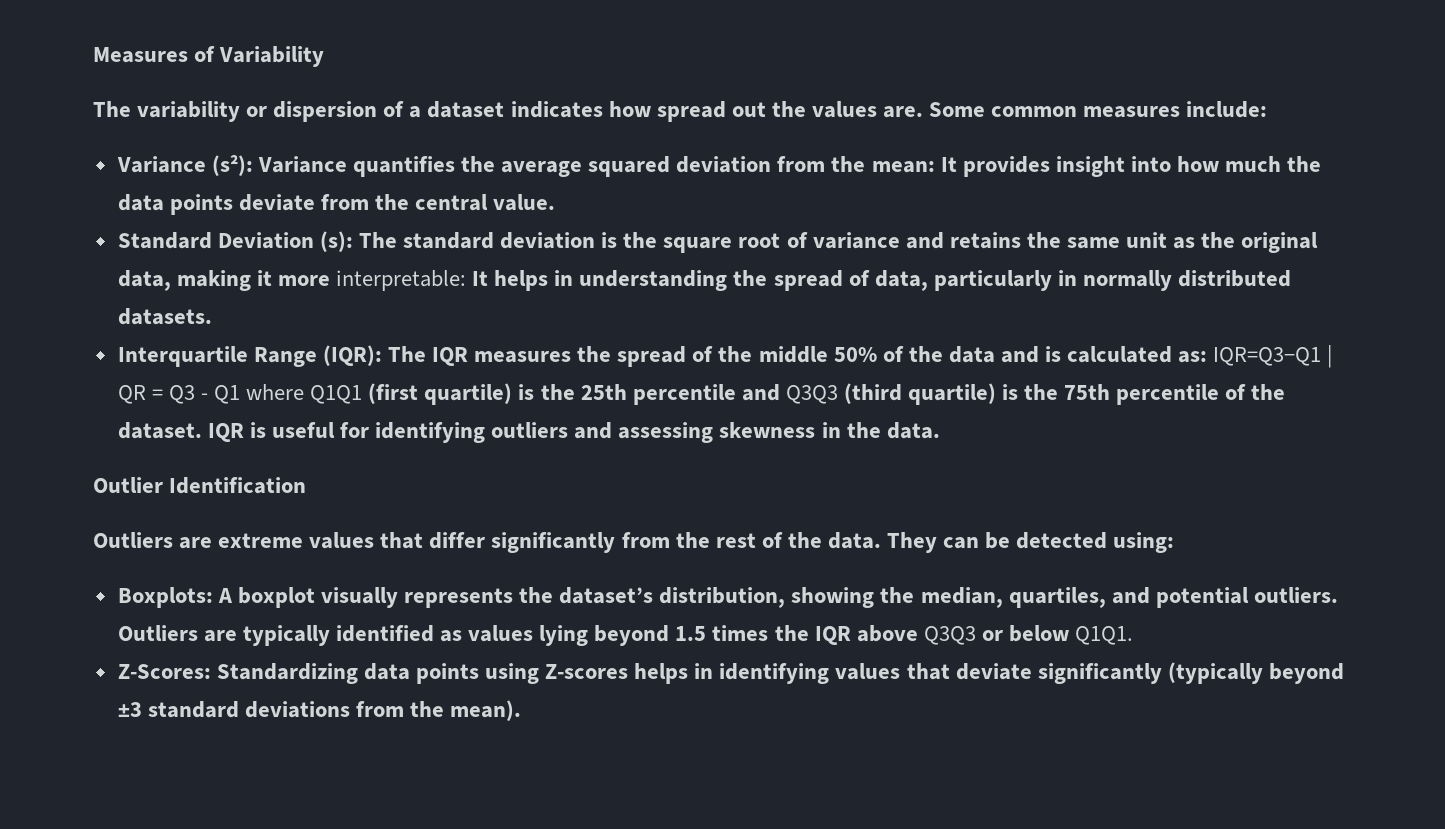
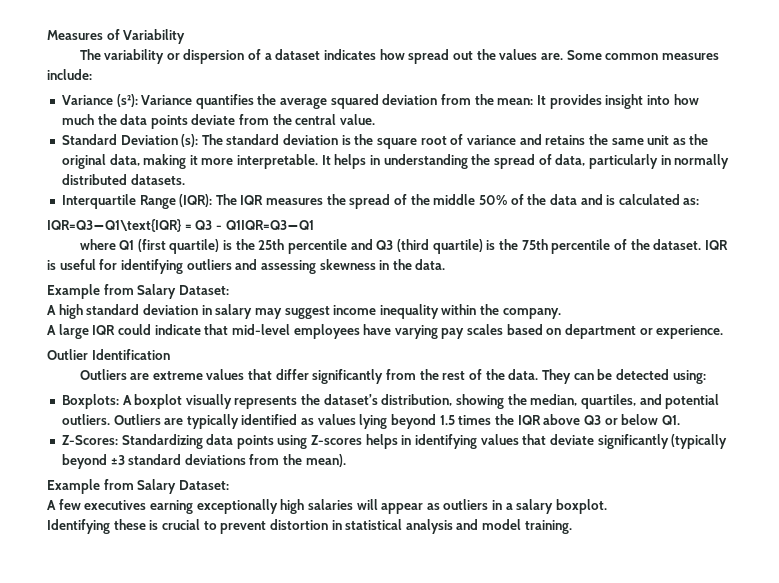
- Standard Deviation (s): The standard deviation is the square root of variance and retains the same unit as the original data, making it more interpretable: It helps in understanding the spread of data, particularly in normally distributed datasets.
+ Standard Deviation (s): The standard deviation is the square root of variance and retains the same unit as the original data, making it more interpretable. It helps in understanding the spread of data, particularly in normally distributed datasets.
- Interquartile Range (IQR): The IQR measures the spread of the middle 50% of the data and is calculated as: IQR=Q3−Q1 | QR = Q3 - Q1 where Q1Q1 (first quartile) is the 25th percentile and Q3Q3 (third quartile) is the 75th percentile of the dataset.
+ Interquartile Range (IQR): The IQR measures the spread of the middle 50% of the data and is calculated as:
+ IQR=Q3−Q1\text{IQR} = Q3 - Q1IQR=Q3−Q1
+ where Q1 (first quartile) is the 25th percentile and Q3 (third quartile) is the 75th percentile of the dataset.
  IQR is useful for identifying outliers and assessing skewness in the data.
+ Example from Salary Dataset:
+ A high standard deviation in salary may suggest income inequality within the company.
+ A large IQR could indicate that mid-level employees have varying pay scales based on department or experience.
- Outliers are typically identified as values lying beyond 1.5 times the IQR above Q3Q3 or below Q1Q1.
+ Outliers are typically identified as values lying beyond 1.5 times the IQR above Q3 or below Q1.
  Z-Scores: Standardizing data points using Z-scores helps in identifying values that deviate significantly (typically beyond ±3 standard deviations from the mean).
+ Example from Salary Dataset:
+ A few executives earning exceptionally high salaries will appear as outliers in a salary boxplot.
+ Identifying these is crucial to prevent distortion in statistical analysis and model training.

